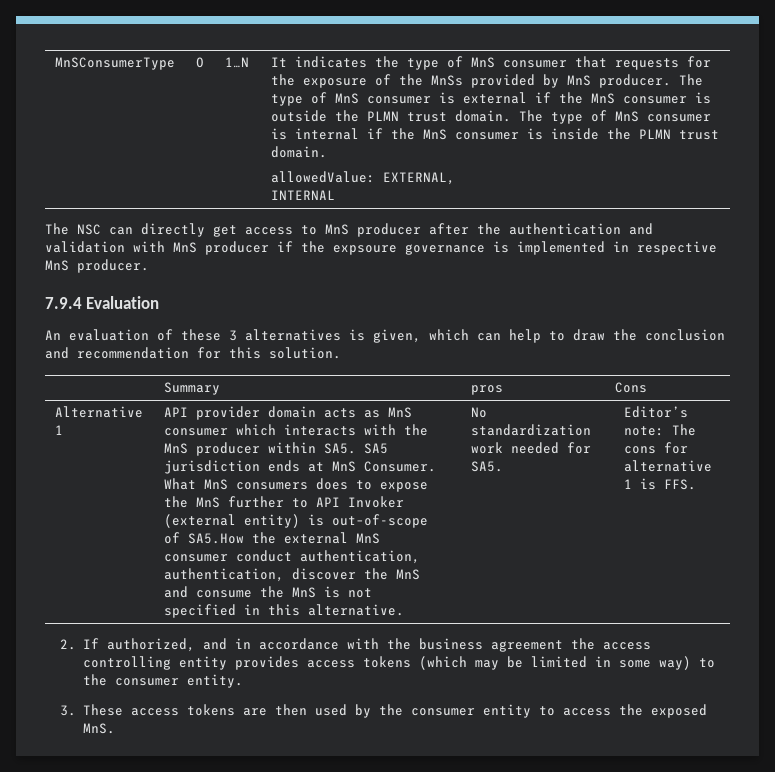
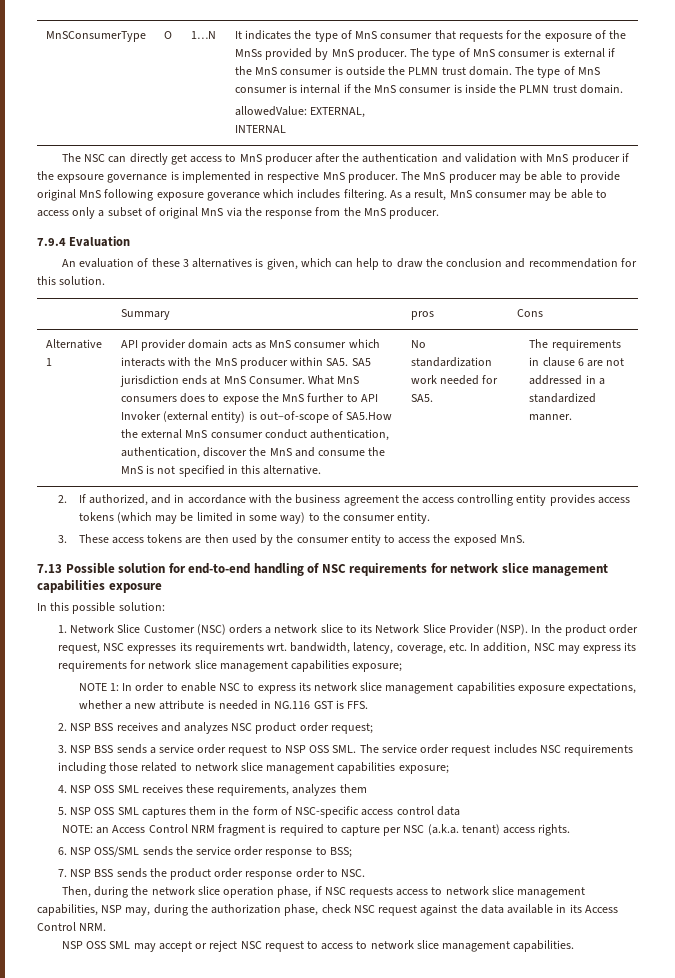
+ The MnS producer may be able to provide original MnS following exposure goverance which includes filtering. As a result, MnS consumer may be able to access only a subset of original MnS via the response from the MnS producer.
- Editor’s note: The cons for alternative 1 is FFS.
+ The requirements in clause 6 are not addressed in a standardized manner.
+ 7.13 Possible solution for end-to-end handling of NSC requirements for network slice management capabilities exposure
+ In this possible solution:
+ 1. Network Slice Customer (NSC) orders a network slice to its Network Slice Provider (NSP). In the product order request, NSC expresses its requirements wrt. bandwidth, latency, coverage, etc. In addition, NSC may express its requirements for network slice management capabilities exposure;
+ NOTE 1: In order to enable NSC to express its network slice management capabilities exposure expectations, whether a new attribute is needed in NG.116 GST is FFS.
+ 2. NSP BSS receives and analyzes NSC product order request;
+ 3. NSP BSS sends a service order request to NSP OSS SML. The service order request includes NSC requirements including those related to network slice management capabilities exposure;
+ 4. NSP OSS SML receives these requirements, analyzes them
+ 5. NSP OSS SML captures them in the form of NSC-specific access control data
+ NOTE: an Access Control NRM fragment is required to capture per NSC (a.k.a. tenant) access rights.
+ 6. NSP OSS/SML sends the service order response to BSS;
+ 7. NSP BSS sends the product order response order to NSC.
+ Then, during the network slice operation phase, if NSC requests access to network slice management capabilities, NSP may, during the authorization phase, check NSC request against the data available in its Access Control NRM.
+ NSP OSS SML may accept or reject NSC request to access to network slice management capabilities.

